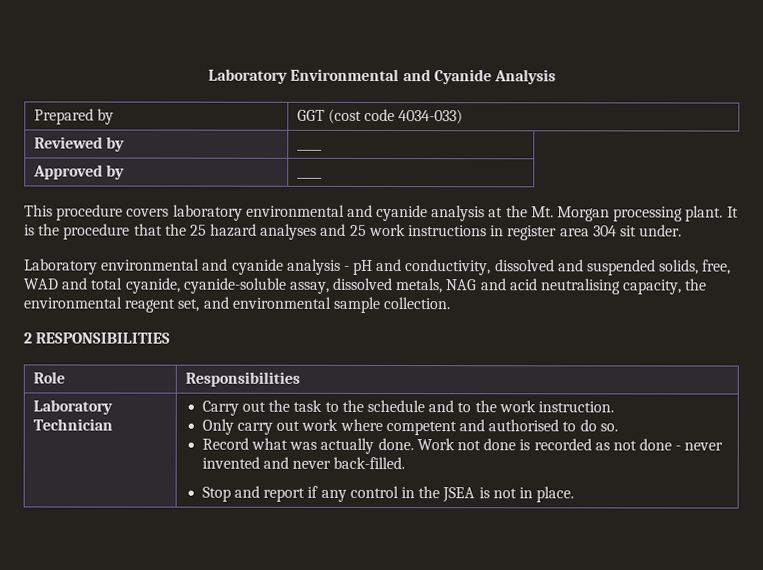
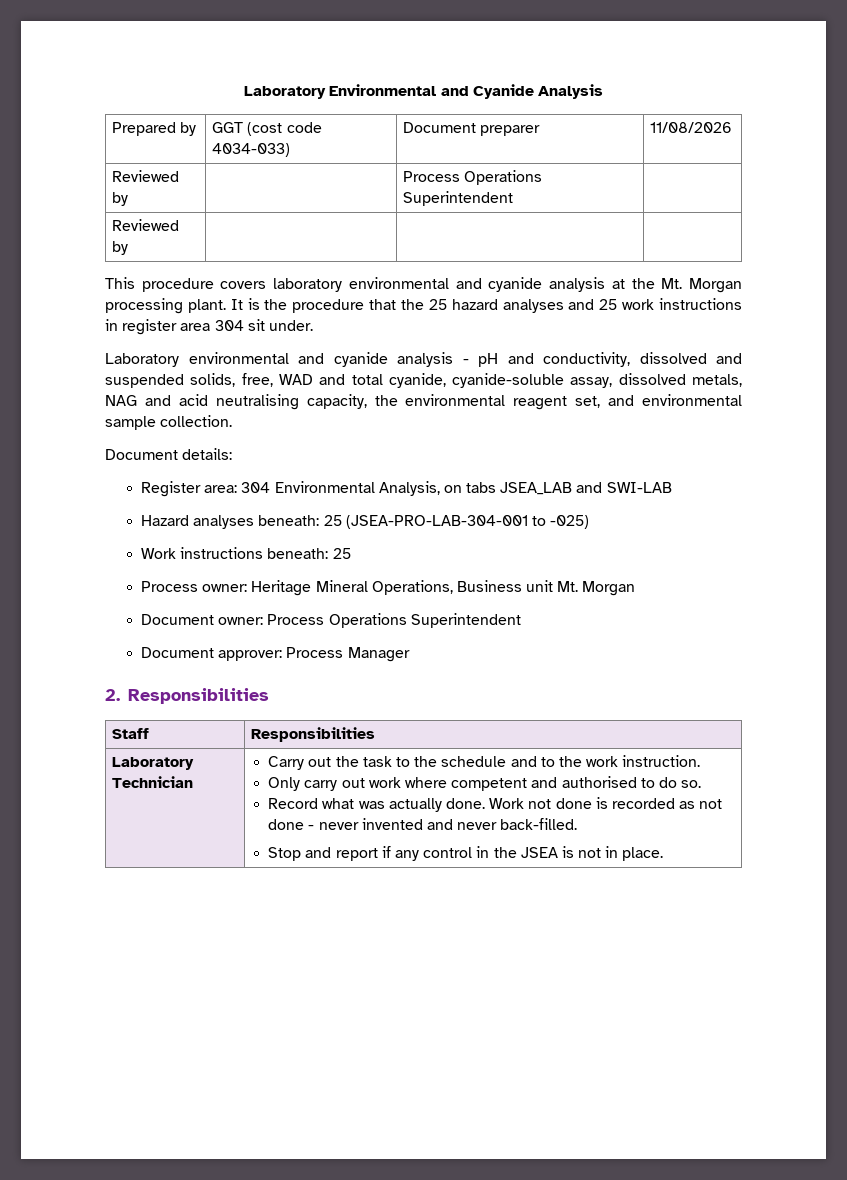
- Prepared by | GGT (cost code 4034-033)
- Reviewed by | ____
- Approved by | ____
+ Prepared by | GGT (cost code 4034-033) | Document preparer | 11/08/2026
+ Reviewed by | | Process Operations Superintendent |
+ Reviewed by | | |
- 2 RESPONSIBILITIES
- Role | Responsibilities
+ Document details:
+ Register area: 304 Environmental Analysis, on tabs JSEA_LAB and SWI-LAB
+ Hazard analyses beneath: 25 (JSEA-PRO-LAB-304-001 to -025)
+ Work instructions beneath: 25
+ Process owner: Heritage Mineral Operations, Business unit Mt. Morgan
+ Document owner: Process Operations Superintendent
+ Document approver: Process Manager
+ 2. Responsibilities
+ Staff | Responsibilities

